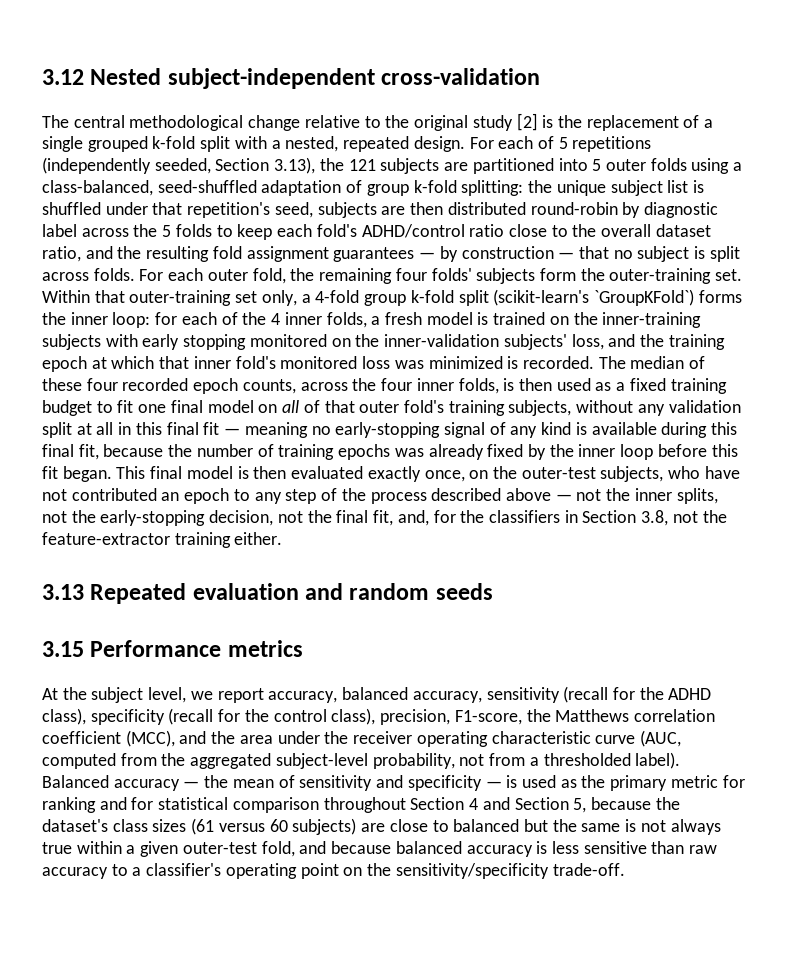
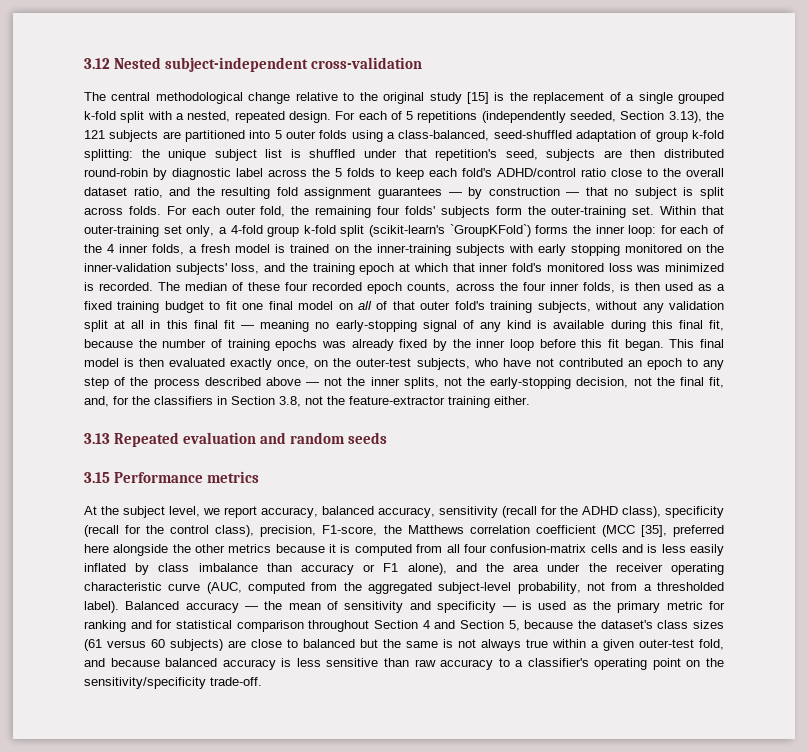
- The central methodological change relative to the original study [2] is the replacement of a single grouped k-fold split with a nested, repeated design.
+ The central methodological change relative to the original study [15] is the replacement of a single grouped k-fold split with a nested, repeated design.
- At the subject level, we report accuracy, balanced accuracy, sensitivity (recall for the ADHD class), specificity (recall for the control class), precision, F1-score, the Matthews correlation coefficient (MCC), and the area under the receiver operating characteristic curve (AUC, computed from the aggregated subject-level probability, not from a thresholded label).
+ At the subject level, we report accuracy, balanced accuracy, sensitivity (recall for the ADHD class), specificity (recall for the control class), precision, F1-score, the Matthews correlation coefficient (MCC [35], preferred here alongside the other metrics because it is computed from all four confusion-matrix cells and is less easily inflated by class imbalance than accuracy or F1 alone), and the area under the receiver operating characteristic curve (AUC, computed from the aggregated subject-level probability, not from a thresholded label).

